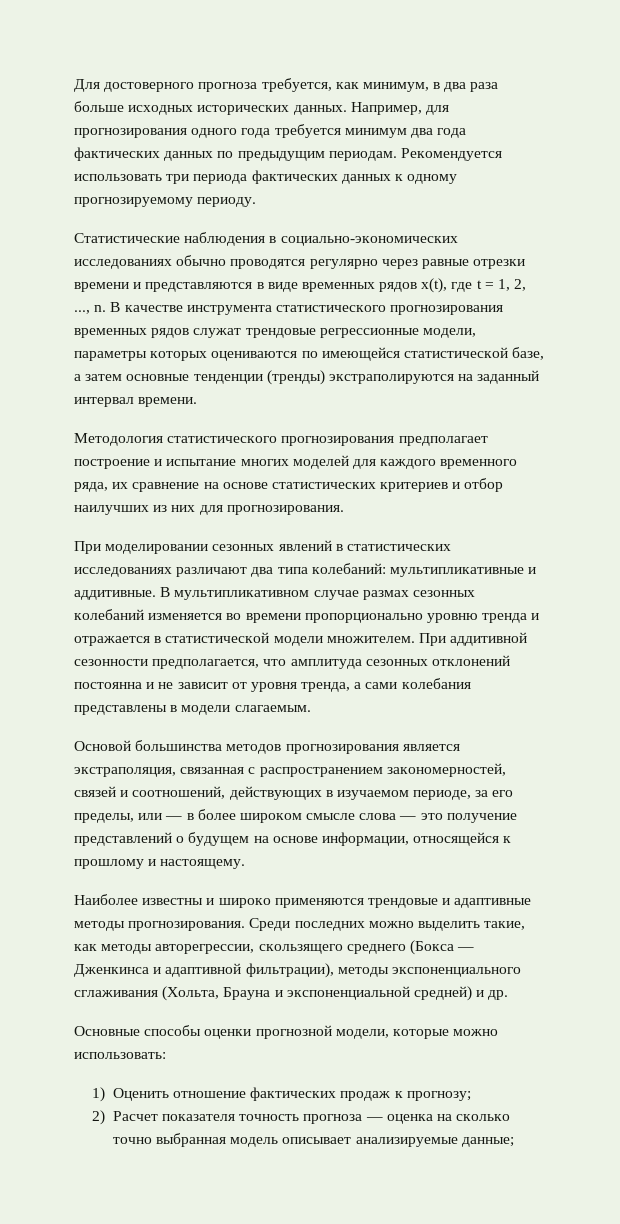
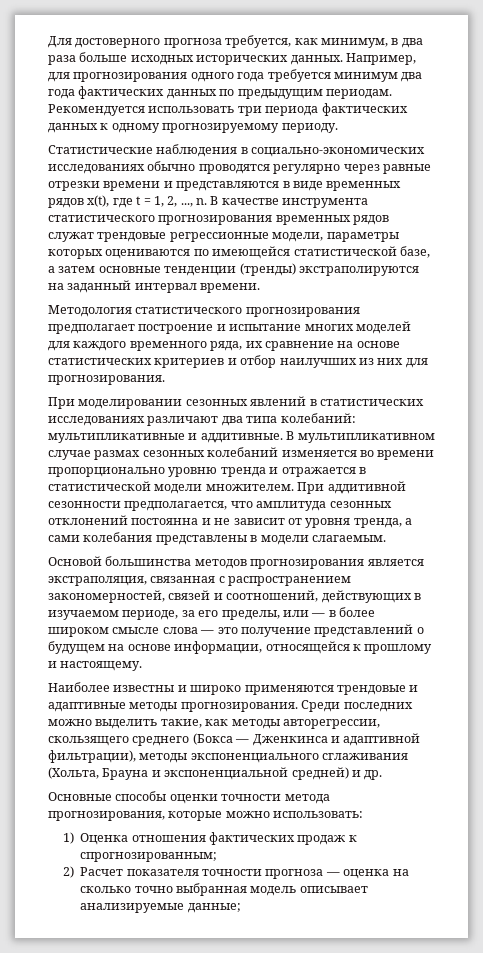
- Основные способы оценки прогнозной модели, которые можно использовать:
+ Основные способы оценки точности метода прогнозирования, которые можно использовать:
- 1) Оценить отношение фактических продаж к прогнозу;
+ 1) Оценка отношения фактических продаж к спрогнозированным;
- 2) Расчет показателя точность прогноза — оценка на сколько точно выбранная модель описывает анализируемые данные;
+ 2) Расчет показателя точности прогноза — оценка на сколько точно выбранная модель описывает анализируемые данные;

